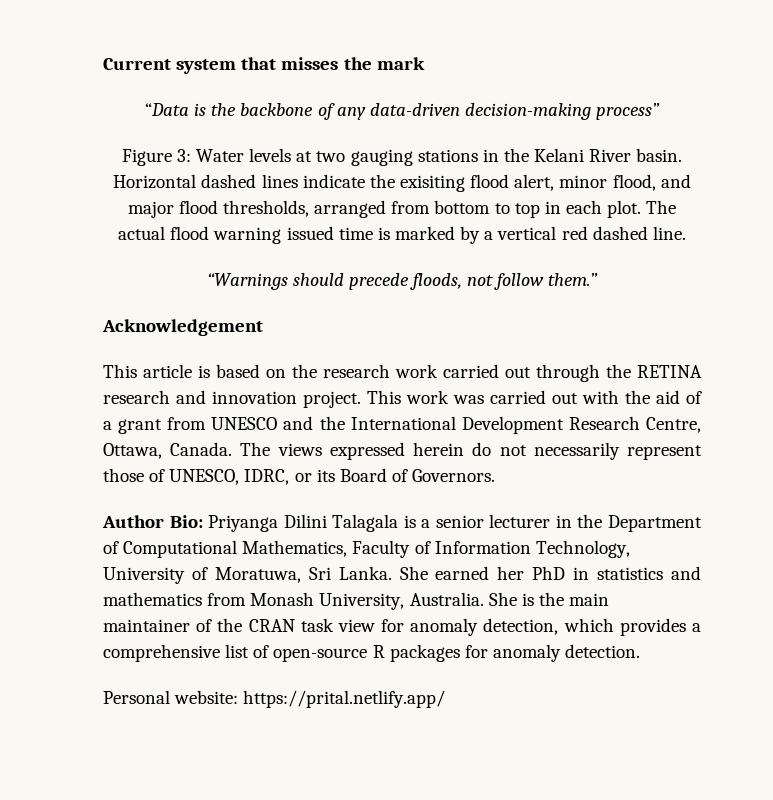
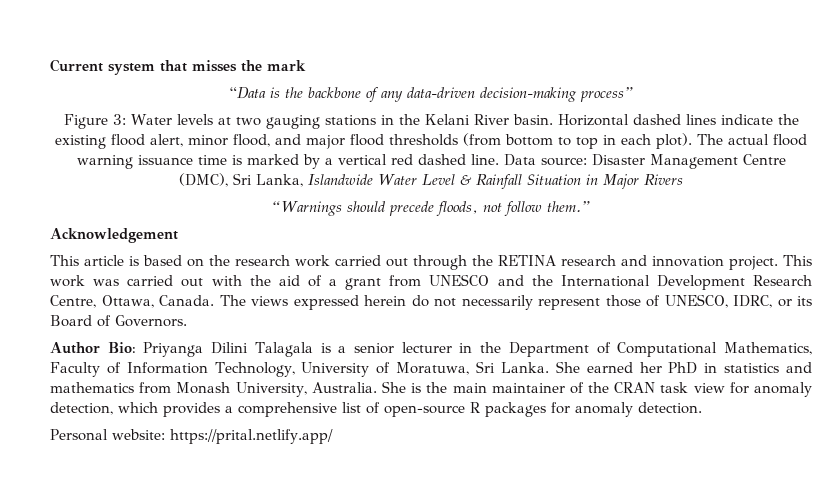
- Horizontal dashed lines indicate the exisiting flood alert, minor flood, and major flood thresholds, arranged from bottom to top in each plot.
+ Horizontal dashed lines indicate the existing flood alert, minor flood, and major flood thresholds (from bottom to top in each plot).
- The actual flood warning issued time is marked by a vertical red dashed line.
+ The actual flood warning issuance time is marked by a vertical red dashed line. Data source: Disaster Management Centre (DMC), Sri Lanka, Islandwide Water Level & Rainfall Situation in Major Rivers

